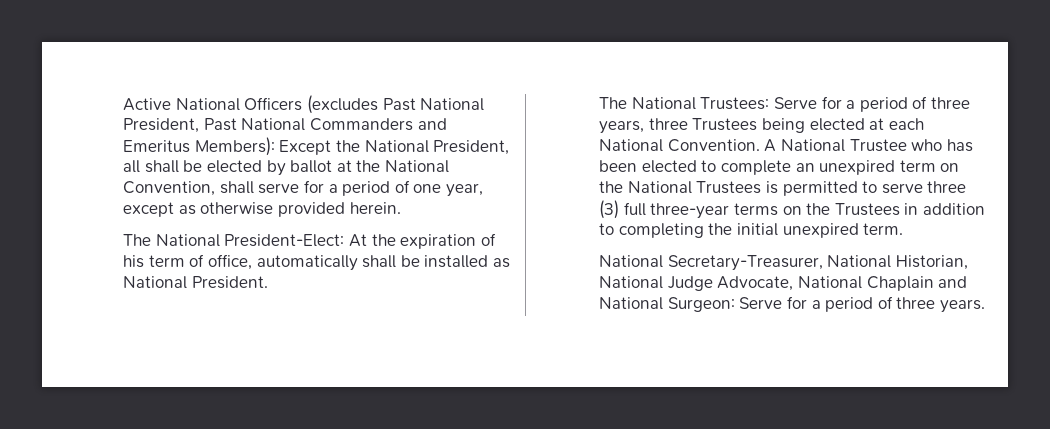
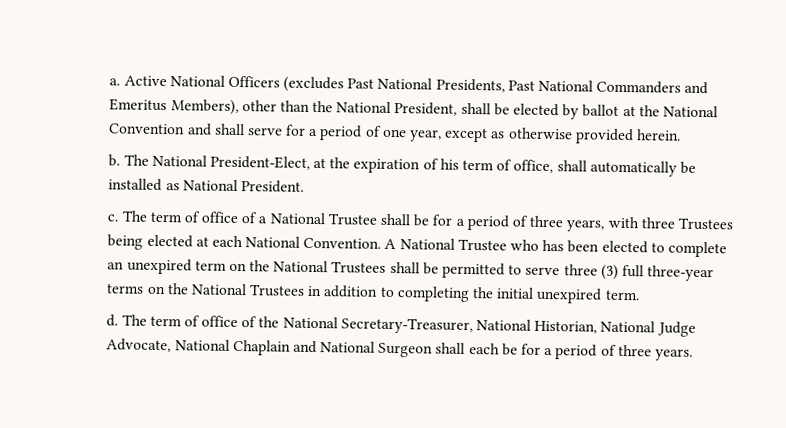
+ a.
- Active National Officers (excludes Past National President, Past National Commanders and Emeritus Members): Except the National President, all shall be elected by ballot at the National Convention, shall serve for a period of one year, except as otherwise provided herein.
+ Active National Officers (excludes Past National Presidents, Past National Commanders and Emeritus Members), other than the National President, shall be elected by ballot at the National Convention and shall serve for a period of one year, except as otherwise provided herein.
- The National President-Elect: At the expiration of his term of office, automatically shall be installed as National President.
+ b. The National President-Elect, at the expiration of his term of office, shall automatically be installed as National President.
- The National Trustees: Serve for a period of three years, three Trustees being elected at each National Convention.
+ c. The term of office of a National Trustee shall be for a period of three years, with three Trustees being elected at each National Convention.
- A National Trustee who has been elected to complete an unexpired term on the National Trustees is permitted to serve three (3) full three-year terms on the Trustees in addition to completing the initial unexpired term.
+ A National Trustee who has been elected to complete an unexpired term on the National Trustees shall be permitted to serve three (3) full three-year terms on the National Trustees in addition to completing the initial unexpired term.
- National Secretary-Treasurer, National Historian, National Judge Advocate, National Chaplain and National Surgeon: Serve for a period of three years.
+ d. The term of office of the National Secretary-Treasurer, National Historian, National Judge Advocate, National Chaplain and National Surgeon shall each be for a period of three years.

